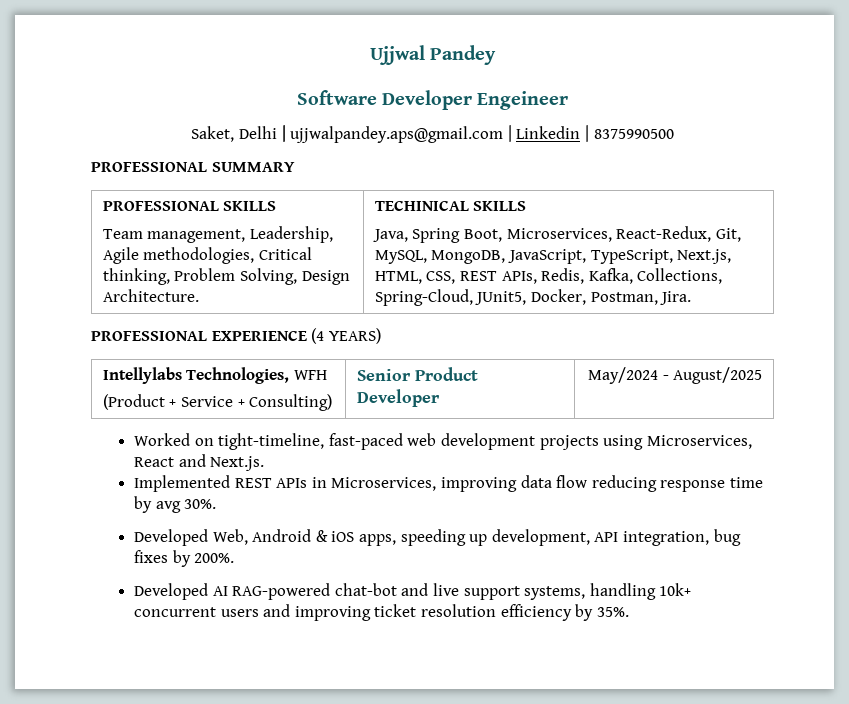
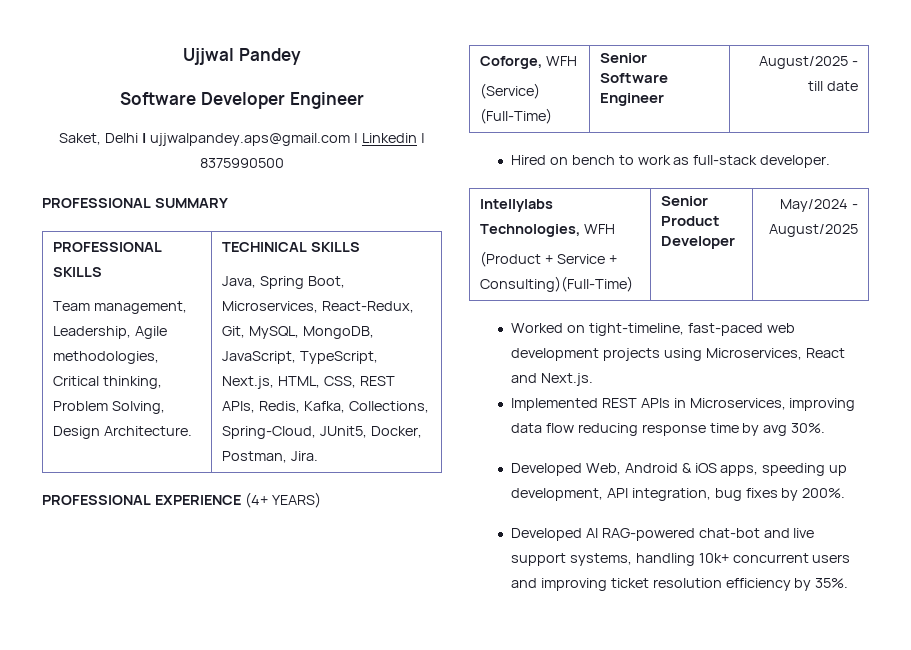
- Software Developer Engeineer
+ Software Developer Engineer
- PROFESSIONAL EXPERIENCE (4 YEARS)
+ PROFESSIONAL EXPERIENCE (4+ YEARS)
+ Coforge, WFH
+ (Service) (Full-Time) | Senior Software Engineer | August/2025 - till date
+ Hired on bench to work as full-stack developer.
  Intellylabs Technologies, WFH
- (Product + Service + Consulting) | Senior Product Developer | May/2024 - August/2025
+ (Product + Service + Consulting)(Full-Time) | Senior Product Developer | May/2024 - August/2025

